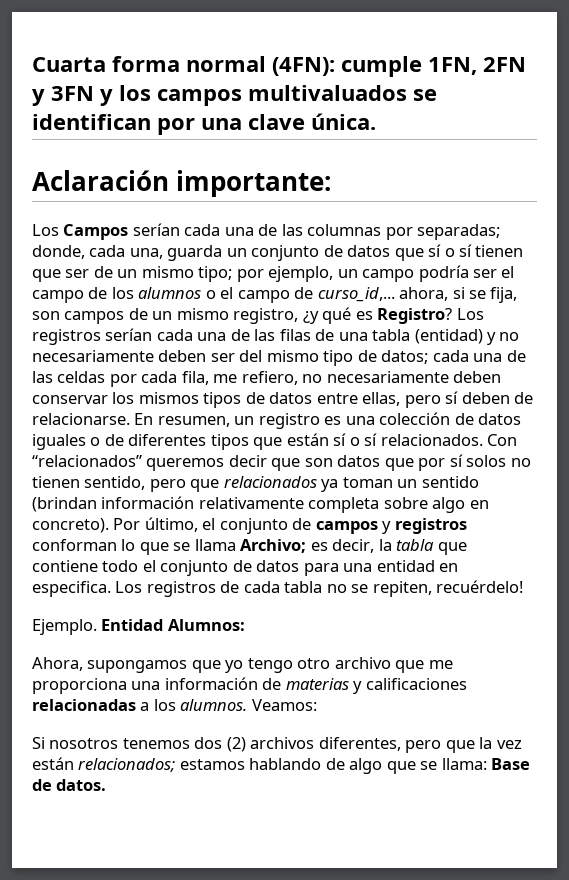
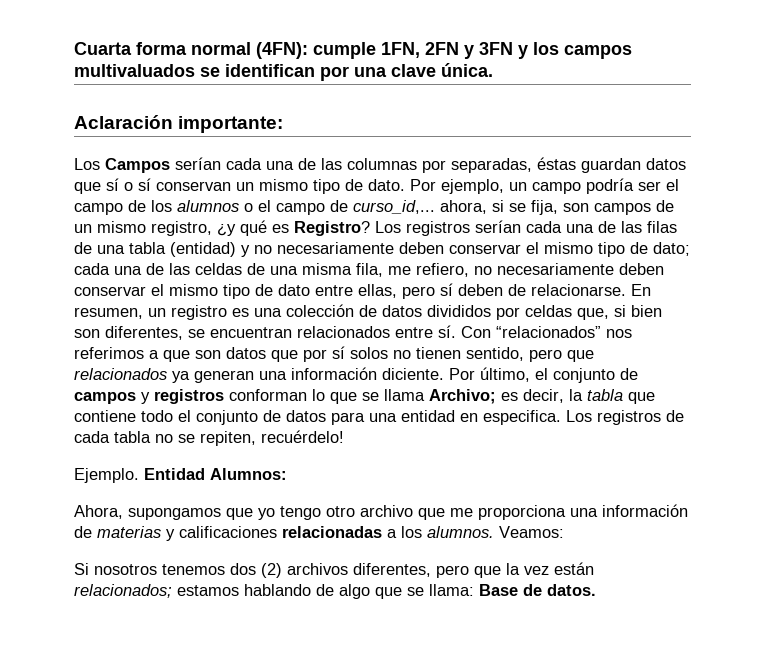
- Los Campos serían cada una de las columnas por separadas; donde, cada una, guarda un conjunto de datos que sí o sí tienen que ser de un mismo tipo; por ejemplo, un campo podría ser el campo de los alumnos o el campo de curso_id,... ahora, si se fija, son campos de un mismo registro, ¿y qué es Registro?
+ Los Campos serían cada una de las columnas por separadas, éstas guardan datos que sí o sí conservan un mismo tipo de dato. Por ejemplo, un campo podría ser el campo de los alumnos o el campo de curso_id,... ahora, si se fija, son campos de un mismo registro, ¿y qué es Registro?
- Los registros serían cada una de las filas de una tabla (entidad) y no necesariamente deben ser del mismo tipo de datos; cada una de las celdas por cada fila, me refiero, no necesariamente deben conservar los mismos tipos de datos entre ellas, pero sí deben de relacionarse.
+ Los registros serían cada una de las filas de una tabla (entidad) y no necesariamente deben conservar el mismo tipo de dato; cada una de las celdas de una misma fila, me refiero, no necesariamente deben conservar el mismo tipo de dato entre ellas, pero sí deben de relacionarse.
- En resumen, un registro es una colección de datos iguales o de diferentes tipos que están sí o sí relacionados. Con “relacionados” queremos decir que son datos que por sí solos no tienen sentido, pero que relacionados ya toman un sentido (brindan información relativamente completa sobre algo en concreto).
+ En resumen, un registro es una colección de datos divididos por celdas que, si bien son diferentes, se encuentran relacionados entre sí. Con “relacionados” nos referimos a que son datos que por sí solos no tienen sentido, pero que relacionados ya generan una información diciente.

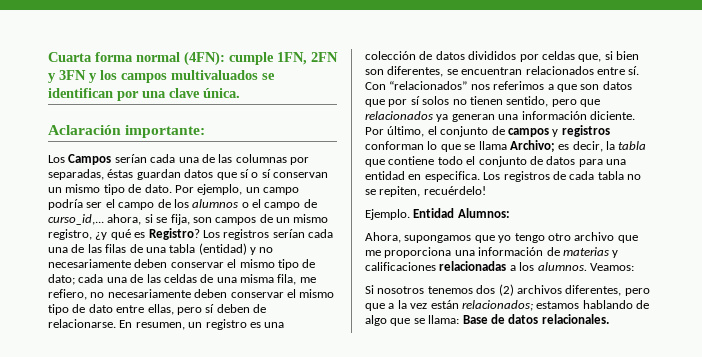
- Si nosotros tenemos dos (2) archivos diferentes, pero que la vez están relacionados; estamos hablando de algo que se llama: Base de datos.
+ Si nosotros tenemos dos (2) archivos diferentes, pero que a la vez están relacionados; estamos hablando de algo que se llama: Base de datos relacionales.

